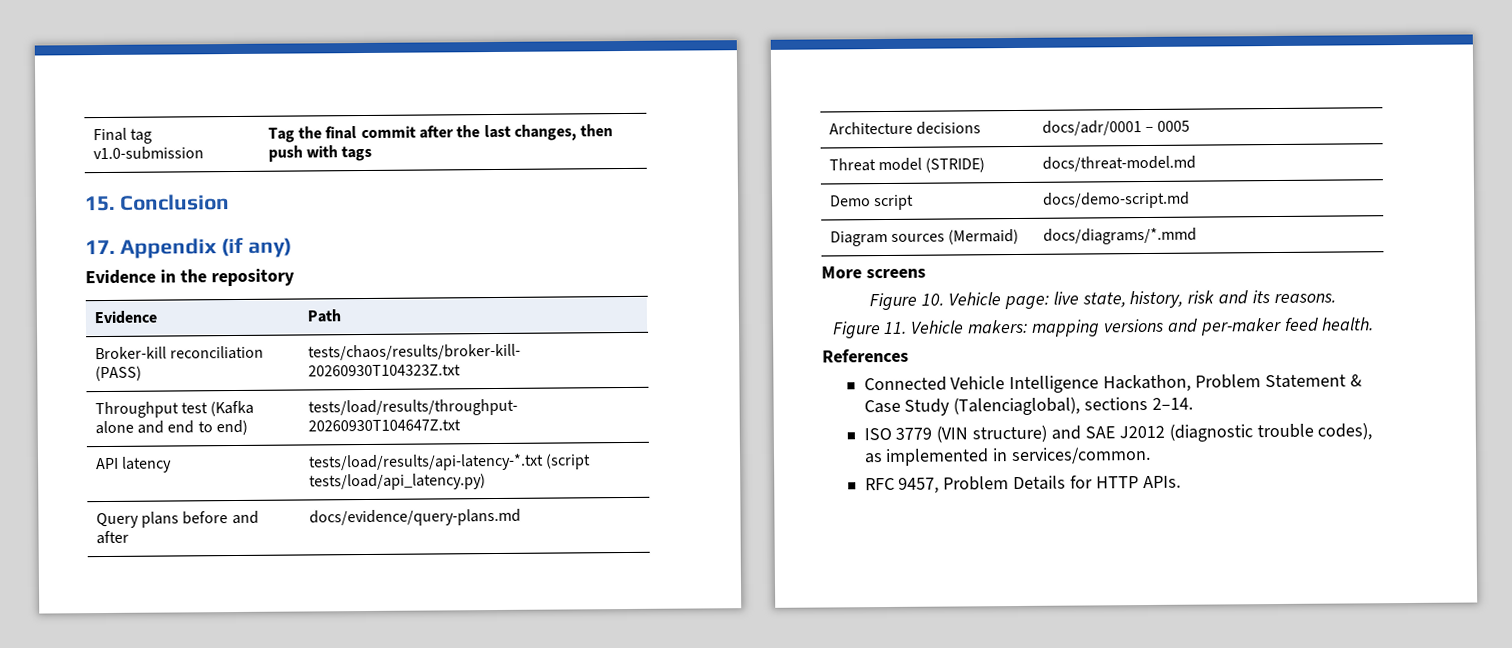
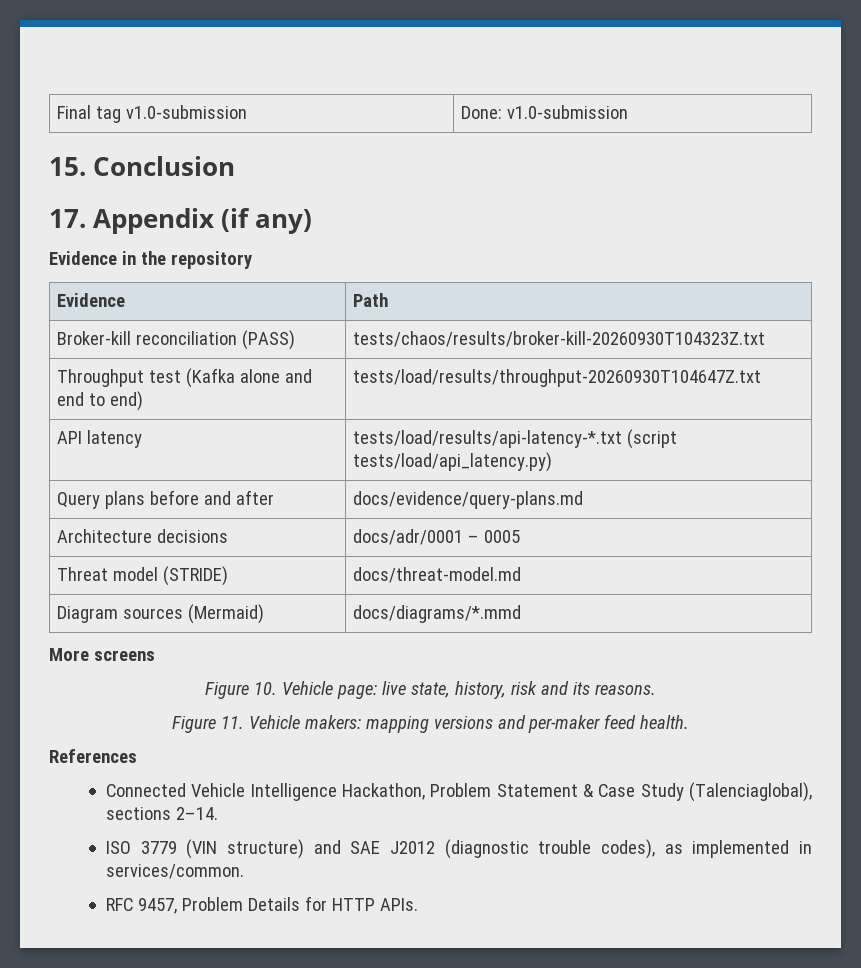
- Final tag v1.0-submission | Tag the final commit after the last changes, then push with tags
+ Final tag v1.0-submission | Done: v1.0-submission
- Demo script | docs/demo-script.md

